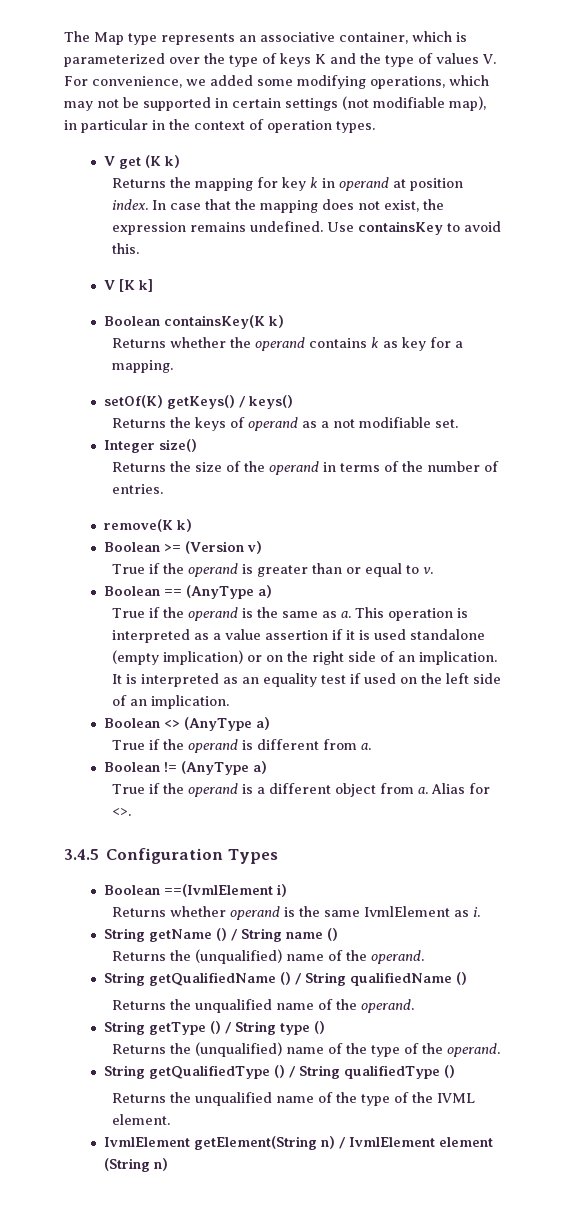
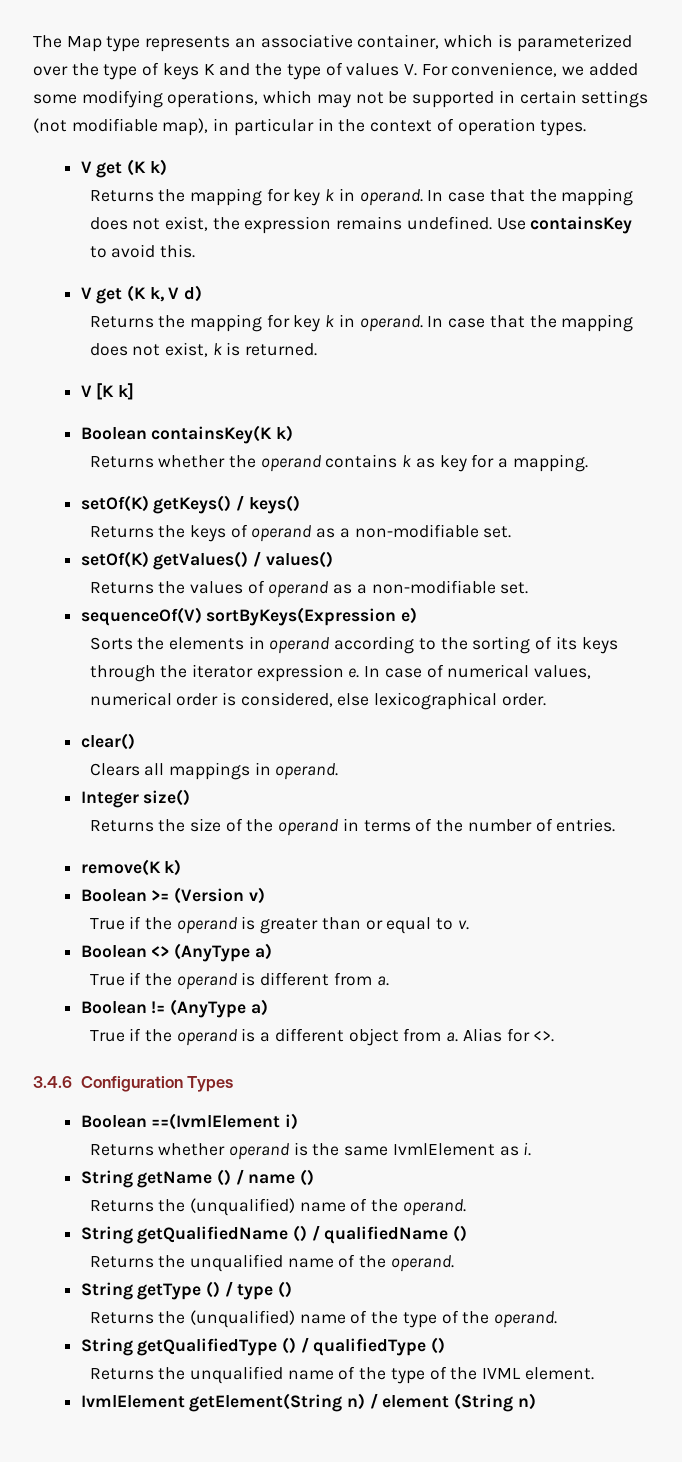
  V get (K k)
- Returns the mapping for key k in operand at position index.
+ Returns the mapping for key k in operand.
+ V get (K k, V d)
+ Returns the mapping for key k in operand. In case that the mapping does not exist, k is returned.
- Returns the keys of operand as a not modifiable set.
+ Returns the keys of operand as a non-modifiable set.
+ setOf(K) getValues() / values()
+ Returns the values of operand as a non-modifiable set.
+ sequenceOf(V) sortByKeys(Expression e)
+ Sorts the elements in operand according to the sorting of its keys through the iterator expression e. In case of numerical values, numerical order is considered, else lexicographical order.
+ clear()
+ Clears all mappings in operand.
- Boolean == (AnyType a)
- True if the operand is the same as a. This operation is interpreted as a value assertion if it is used standalone (empty implication) or on the right side of an implication. It is interpreted as an equality test if used on the left side of an implication.
- 3.4.5 Configuration Types
+ 3.4.6 Configuration Types
- String getName () / String name ()
+ String getName () / name ()
- String getQualifiedName () / String qualifiedName ()
+ String getQualifiedName () / qualifiedName ()
- String getType () / String type ()
+ String getType () / type ()
- String getQualifiedType () / String qualifiedType ()
+ String getQualifiedType () / qualifiedType ()
- IvmlElement getElement(String n) / IvmlElement element (String n)
+ IvmlElement getElement(String n) / element (String n)

